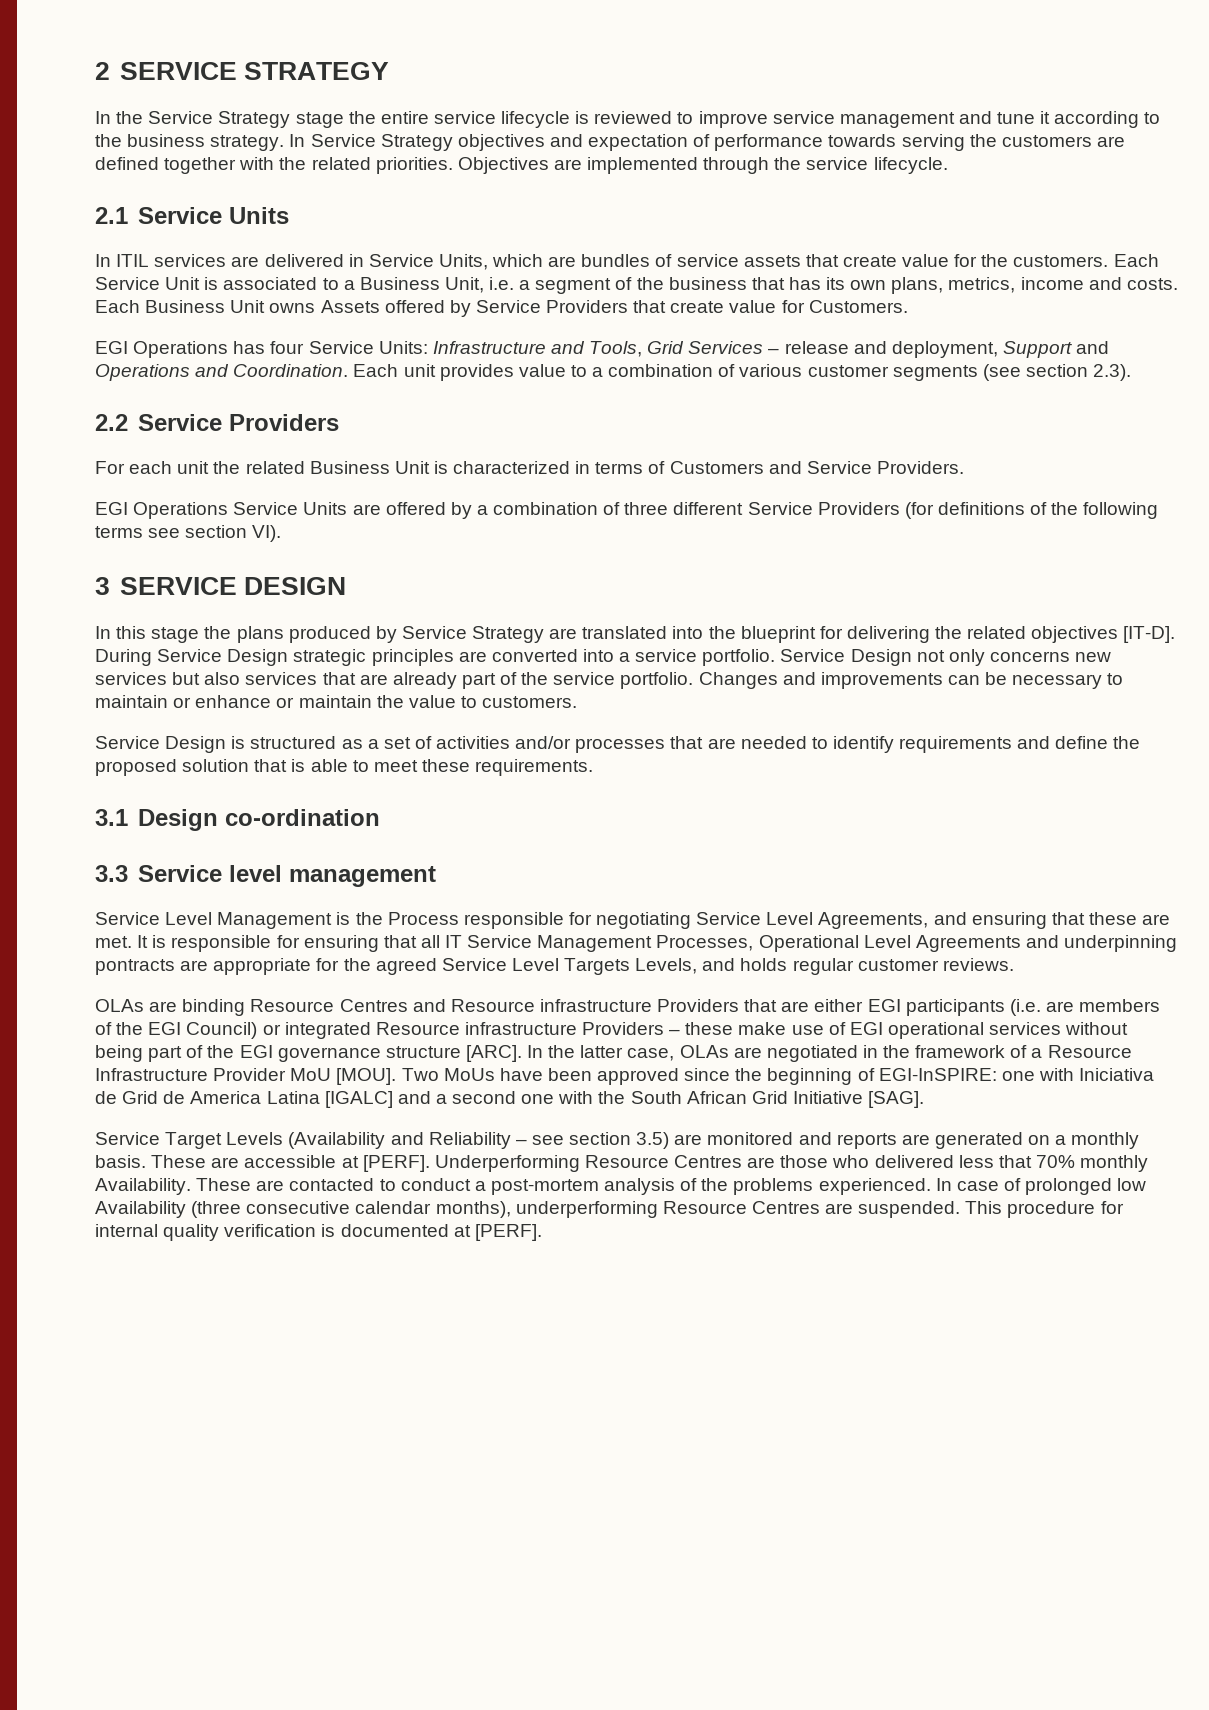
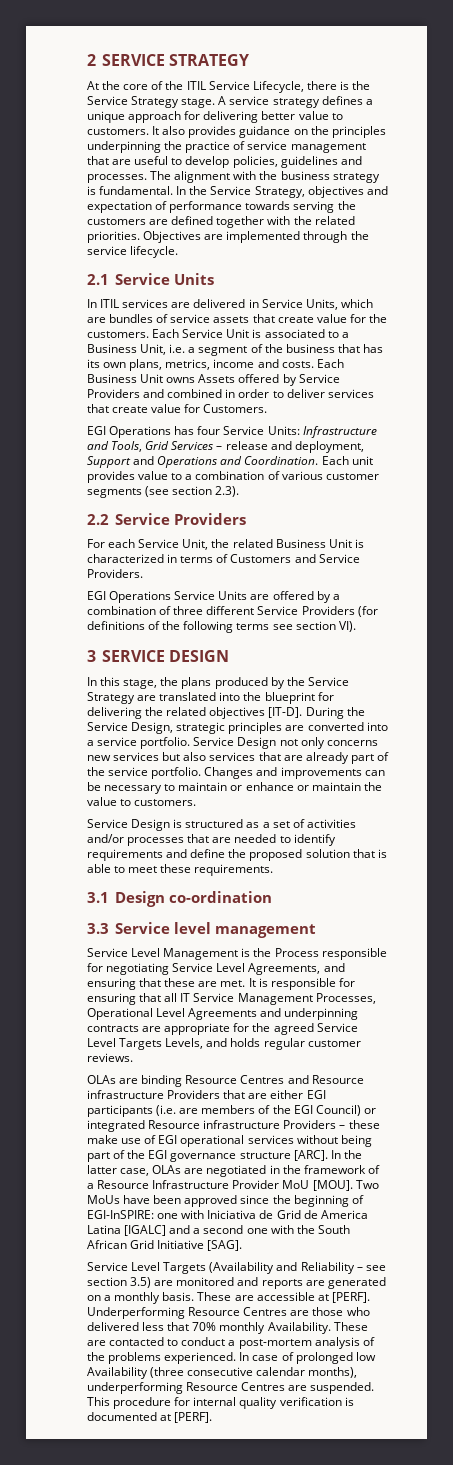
- In the Service Strategy stage the entire service lifecycle is reviewed to improve service management and tune it according to the business strategy. In Service Strategy objectives and expectation of performance towards serving the customers are defined together with the related priorities.
+ At the core of the ITIL Service Lifecycle, there is the Service Strategy stage. A service strategy defines a unique approach for delivering better value to customers. It also provides guidance on the principles underpinning the practice of service management that are useful to develop policies, guidelines and processes. The alignment with the business strategy is fundamental. In the Service Strategy, objectives and expectation of performance towards serving the customers are defined together with the related priorities.
- Each Business Unit owns Assets offered by Service Providers that create value for Customers.
+ Each Business Unit owns Assets offered by Service Providers and combined in order to deliver services that create value for Customers.
- For each unit the related Business Unit is characterized in terms of Customers and Service Providers.
+ For each Service Unit, the related Business Unit is characterized in terms of Customers and Service Providers.
- In this stage the plans produced by Service Strategy are translated into the blueprint for delivering the related objectives [IT-D].
+ In this stage, the plans produced by the Service Strategy are translated into the blueprint for delivering the related objectives [IT-D].
- During Service Design strategic principles are converted into a service portfolio.
+ During the Service Design, strategic principles are converted into a service portfolio.
- It is responsible for ensuring that all IT Service Management Processes, Operational Level Agreements and underpinning pontracts are appropriate for the agreed Service Level Targets Levels, and holds regular customer reviews.
+ It is responsible for ensuring that all IT Service Management Processes, Operational Level Agreements and underpinning contracts are appropriate for the agreed Service Level Targets Levels, and holds regular customer reviews.
- Service Target Levels (Availability and Reliability – see section 3.5) are monitored and reports are generated on a monthly basis.
+ Service Level Targets (Availability and Reliability – see section 3.5) are monitored and reports are generated on a monthly basis.

